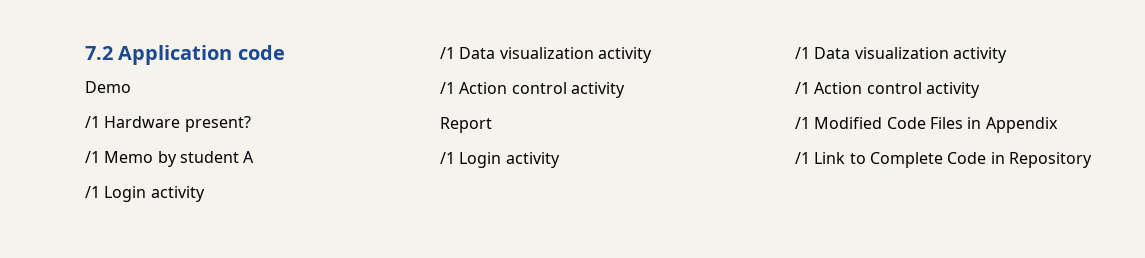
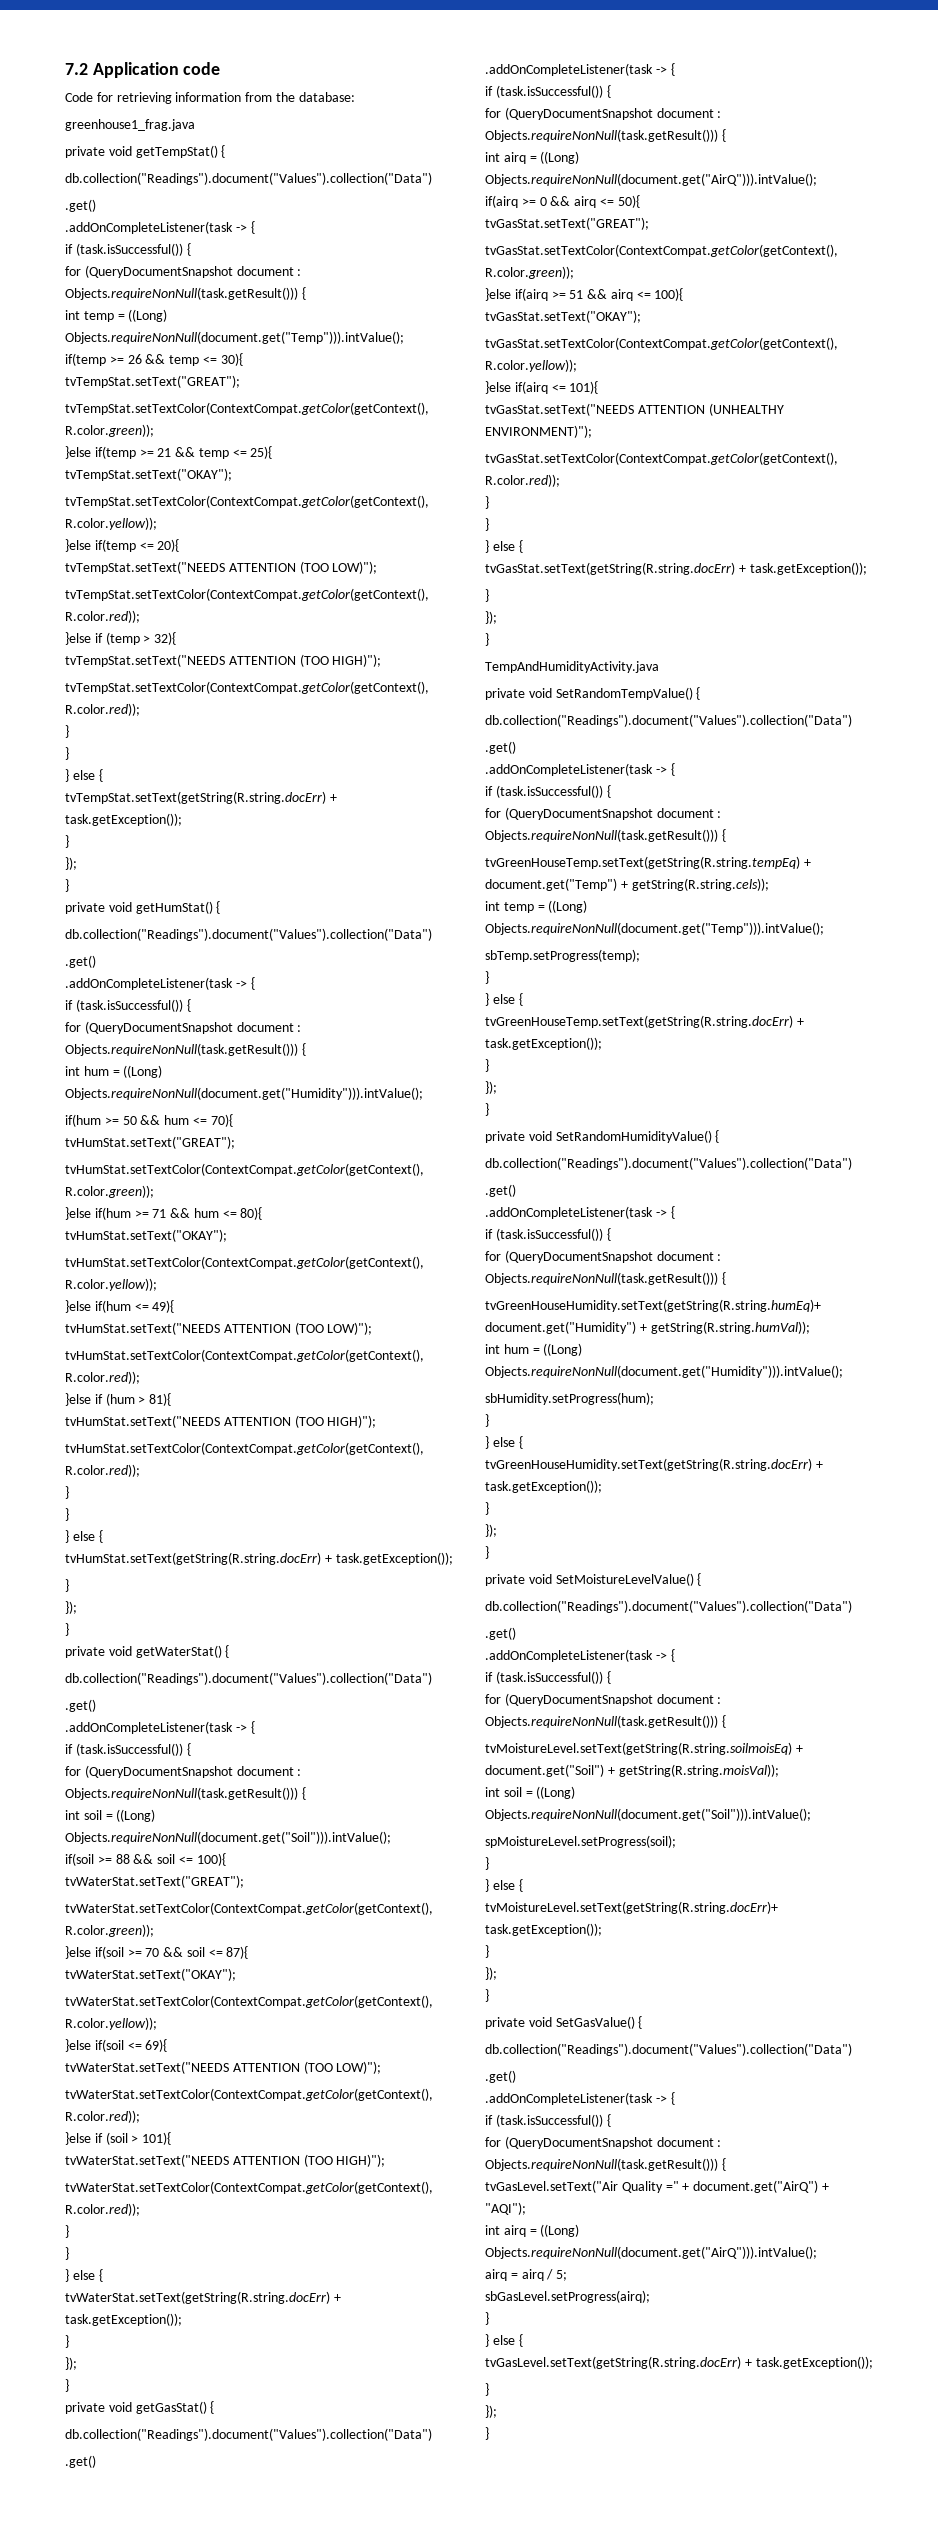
- Demo
- /1 Hardware present?
- /1 Memo by student A
- /1 Login activity
- /1 Data visualization activity
- /1 Action control activity
- Report
- /1 Login activity
- /1 Data visualization activity
- /1 Action control activity
- /1 Modified Code Files in Appendix
- /1 Link to Complete Code in Repository
+ Code for retrieving information from the database:
+ greenhouse1_frag.java
+ private void getTempStat() {
+ db.collection("Readings").document("Values").collection("Data")
+ .get()
+ .addOnCompleteListener(task -> {
+ if (task.isSuccessful()) {
+ for (QueryDocumentSnapshot document : Objects.requireNonNull(task.getResult())) {
+ int temp = ((Long) Objects.requireNonNull(document.get("Temp"))).intValue();
+ if(temp >= 26 && temp <= 30){
+ tvTempStat.setText("GREAT");
+ tvTempStat.setTextColor(ContextCompat.getColor(getContext(), R.color.green));
+ }else if(temp >= 21 && temp <= 25){
+ tvTempStat.setText("OKAY");
+ tvTempStat.setTextColor(ContextCompat.getColor(getContext(), R.color.yellow));
+ }else if(temp <= 20){
+ tvTempStat.setText("NEEDS ATTENTION (TOO LOW)");
+ tvTempStat.setTextColor(ContextCompat.getColor(getContext(), R.color.red));
+ }else if (temp > 32){
+ tvTempStat.setText("NEEDS ATTENTION (TOO HIGH)");
+ tvTempStat.setTextColor(ContextCompat.getColor(getContext(), R.color.red));
+ }
+ }
+ } else {
+ tvTempStat.setText(getString(R.string.docErr) + task.getException());
+ }
+ });
+ }
+ private void getHumStat() {
+ db.collection("Readings").document("Values").collection("Data")
+ .get()
+ .addOnCompleteListener(task -> {
+ if (task.isSuccessful()) {
+ for (QueryDocumentSnapshot document : Objects.requireNonNull(task.getResult())) {
+ int hum = ((Long) Objects.requireNonNull(document.get("Humidity"))).intValue();
+ if(hum >= 50 && hum <= 70){
+ tvHumStat.setText("GREAT");
+ tvHumStat.setTextColor(ContextCompat.getColor(getContext(), R.color.green));
+ }else if(hum >= 71 && hum <= 80){
+ tvHumStat.setText("OKAY");
+ tvHumStat.setTextColor(ContextCompat.getColor(getContext(), R.color.yellow));
+ }else if(hum <= 49){
+ tvHumStat.setText("NEEDS ATTENTION (TOO LOW)");
+ tvHumStat.setTextColor(ContextCompat.getColor(getContext(), R.color.red));
+ }else if (hum > 81){
+ tvHumStat.setText("NEEDS ATTENTION (TOO HIGH)");
+ tvHumStat.setTextColor(ContextCompat.getColor(getContext(), R.color.red));
+ }
+ }
+ } else {
+ tvHumStat.setText(getString(R.string.docErr) + task.getException());
+ }
+ });
+ }
+ private void getWaterStat() {
+ db.collection("Readings").document("Values").collection("Data")
+ .get()
+ .addOnCompleteListener(task -> {
+ if (task.isSuccessful()) {
+ for (QueryDocumentSnapshot document : Objects.requireNonNull(task.getResult())) {
+ int soil = ((Long) Objects.requireNonNull(document.get("Soil"))).intValue();
+ if(soil >= 88 && soil <= 100){
+ tvWaterStat.setText("GREAT");
+ tvWaterStat.setTextColor(ContextCompat.getColor(getContext(), R.color.green));
+ }else if(soil >= 70 && soil <= 87){
+ tvWaterStat.setText("OKAY");
+ tvWaterStat.setTextColor(ContextCompat.getColor(getContext(), R.color.yellow));
+ }else if(soil <= 69){
+ tvWaterStat.setText("NEEDS ATTENTION (TOO LOW)");
+ tvWaterStat.setTextColor(ContextCompat.getColor(getContext(), R.color.red));
+ }else if (soil > 101){
+ tvWaterStat.setText("NEEDS ATTENTION (TOO HIGH)");
+ tvWaterStat.setTextColor(ContextCompat.getColor(getContext(), R.color.red));
+ }
+ }
+ } else {
+ tvWaterStat.setText(getString(R.string.docErr) + task.getException());
+ }
+ });
+ }
+ private void getGasStat() {
+ db.collection("Readings").document("Values").collection("Data")
+ .get()
+ .addOnCompleteListener(task -> {
+ if (task.isSuccessful()) {
+ for (QueryDocumentSnapshot document : Objects.requireNonNull(task.getResult())) {
+ int airq = ((Long) Objects.requireNonNull(document.get("AirQ"))).intValue();
+ if(airq >= 0 && airq <= 50){
+ tvGasStat.setText("GREAT");
+ tvGasStat.setTextColor(ContextCompat.getColor(getContext(), R.color.green));
+ }else if(airq >= 51 && airq <= 100){
+ tvGasStat.setText("OKAY");
+ tvGasStat.setTextColor(ContextCompat.getColor(getContext(), R.color.yellow));
+ }else if(airq <= 101){
+ tvGasStat.setText("NEEDS ATTENTION (UNHEALTHY ENVIRONMENT)");
+ tvGasStat.setTextColor(ContextCompat.getColor(getContext(), R.color.red));
+ }
+ }
+ } else {
+ tvGasStat.setText(getString(R.string.docErr) + task.getException());
+ }
+ });
+ }
+ TempAndHumidityActivity.java
+ private void SetRandomTempValue() {
+ db.collection("Readings").document("Values").collection("Data")
+ .get()
+ .addOnCompleteListener(task -> {
+ if (task.isSuccessful()) {
+ for (QueryDocumentSnapshot document : Objects.requireNonNull(task.getResult())) {
+ tvGreenHouseTemp.setText(getString(R.string.tempEq) + document.get("Temp") + getString(R.string.cels));
+ int temp = ((Long) Objects.requireNonNull(document.get("Temp"))).intValue();
+ sbTemp.setProgress(temp);
+ }
+ } else {
+ tvGreenHouseTemp.setText(getString(R.string.docErr) + task.getException());
+ }
+ });
+ }
+ private void SetRandomHumidityValue() {
+ db.collection("Readings").document("Values").collection("Data")
+ .get()
+ .addOnCompleteListener(task -> {
+ if (task.isSuccessful()) {
+ for (QueryDocumentSnapshot document : Objects.requireNonNull(task.getResult())) {
+ tvGreenHouseHumidity.setText(getString(R.string.humEq)+ document.get("Humidity") + getString(R.string.humVal));
+ int hum = ((Long) Objects.requireNonNull(document.get("Humidity"))).intValue();
+ sbHumidity.setProgress(hum);
+ }
+ } else {
+ tvGreenHouseHumidity.setText(getString(R.string.docErr) + task.getException());
+ }
+ });
+ }
+ private void SetMoistureLevelValue() {
+ db.collection("Readings").document("Values").collection("Data")
+ .get()
+ .addOnCompleteListener(task -> {
+ if (task.isSuccessful()) {
+ for (QueryDocumentSnapshot document : Objects.requireNonNull(task.getResult())) {
+ tvMoistureLevel.setText(getString(R.string.soilmoisEq) + document.get("Soil") + getString(R.string.moisVal));
+ int soil = ((Long) Objects.requireNonNull(document.get("Soil"))).intValue();
+ spMoistureLevel.setProgress(soil);
+ }
+ } else {
+ tvMoistureLevel.setText(getString(R.string.docErr)+ task.getException());
+ }
+ });
+ }
+ private void SetGasValue() {
+ db.collection("Readings").document("Values").collection("Data")
+ .get()
+ .addOnCompleteListener(task -> {
+ if (task.isSuccessful()) {
+ for (QueryDocumentSnapshot document : Objects.requireNonNull(task.getResult())) {
+ tvGasLevel.setText("Air Quality =" + document.get("AirQ") + "AQI");
+ int airq = ((Long) Objects.requireNonNull(document.get("AirQ"))).intValue();
+ airq = airq / 5;
+ sbGasLevel.setProgress(airq);
+ }
+ } else {
+ tvGasLevel.setText(getString(R.string.docErr) + task.getException());
+ }
+ });
+ }

